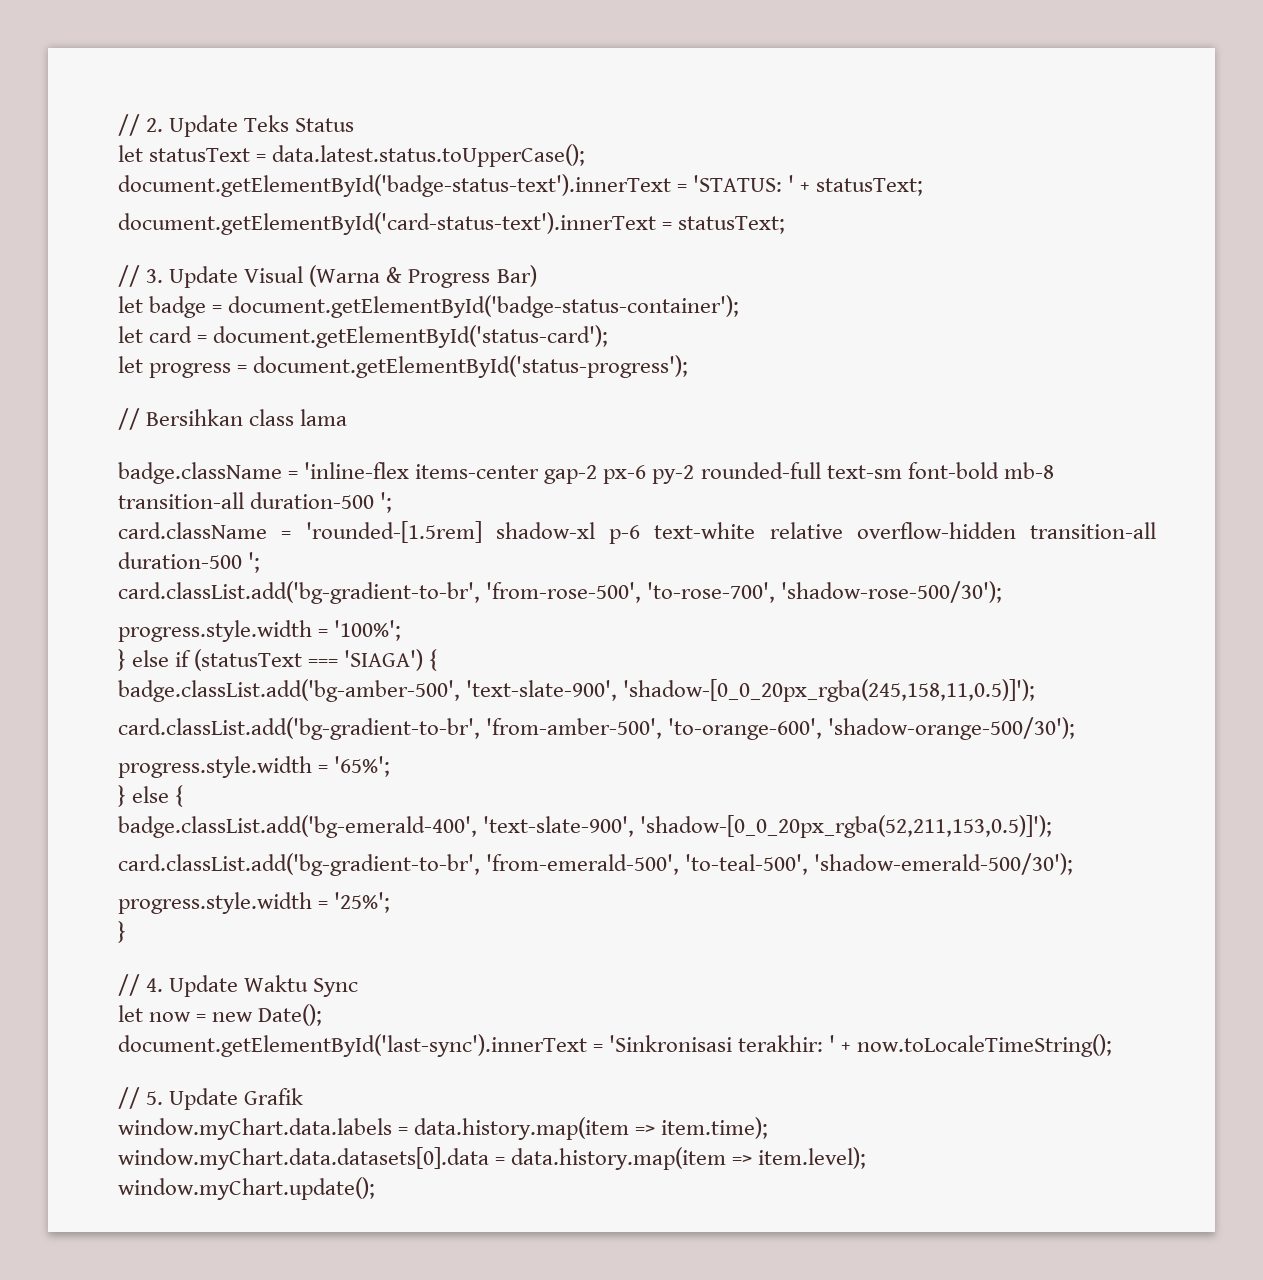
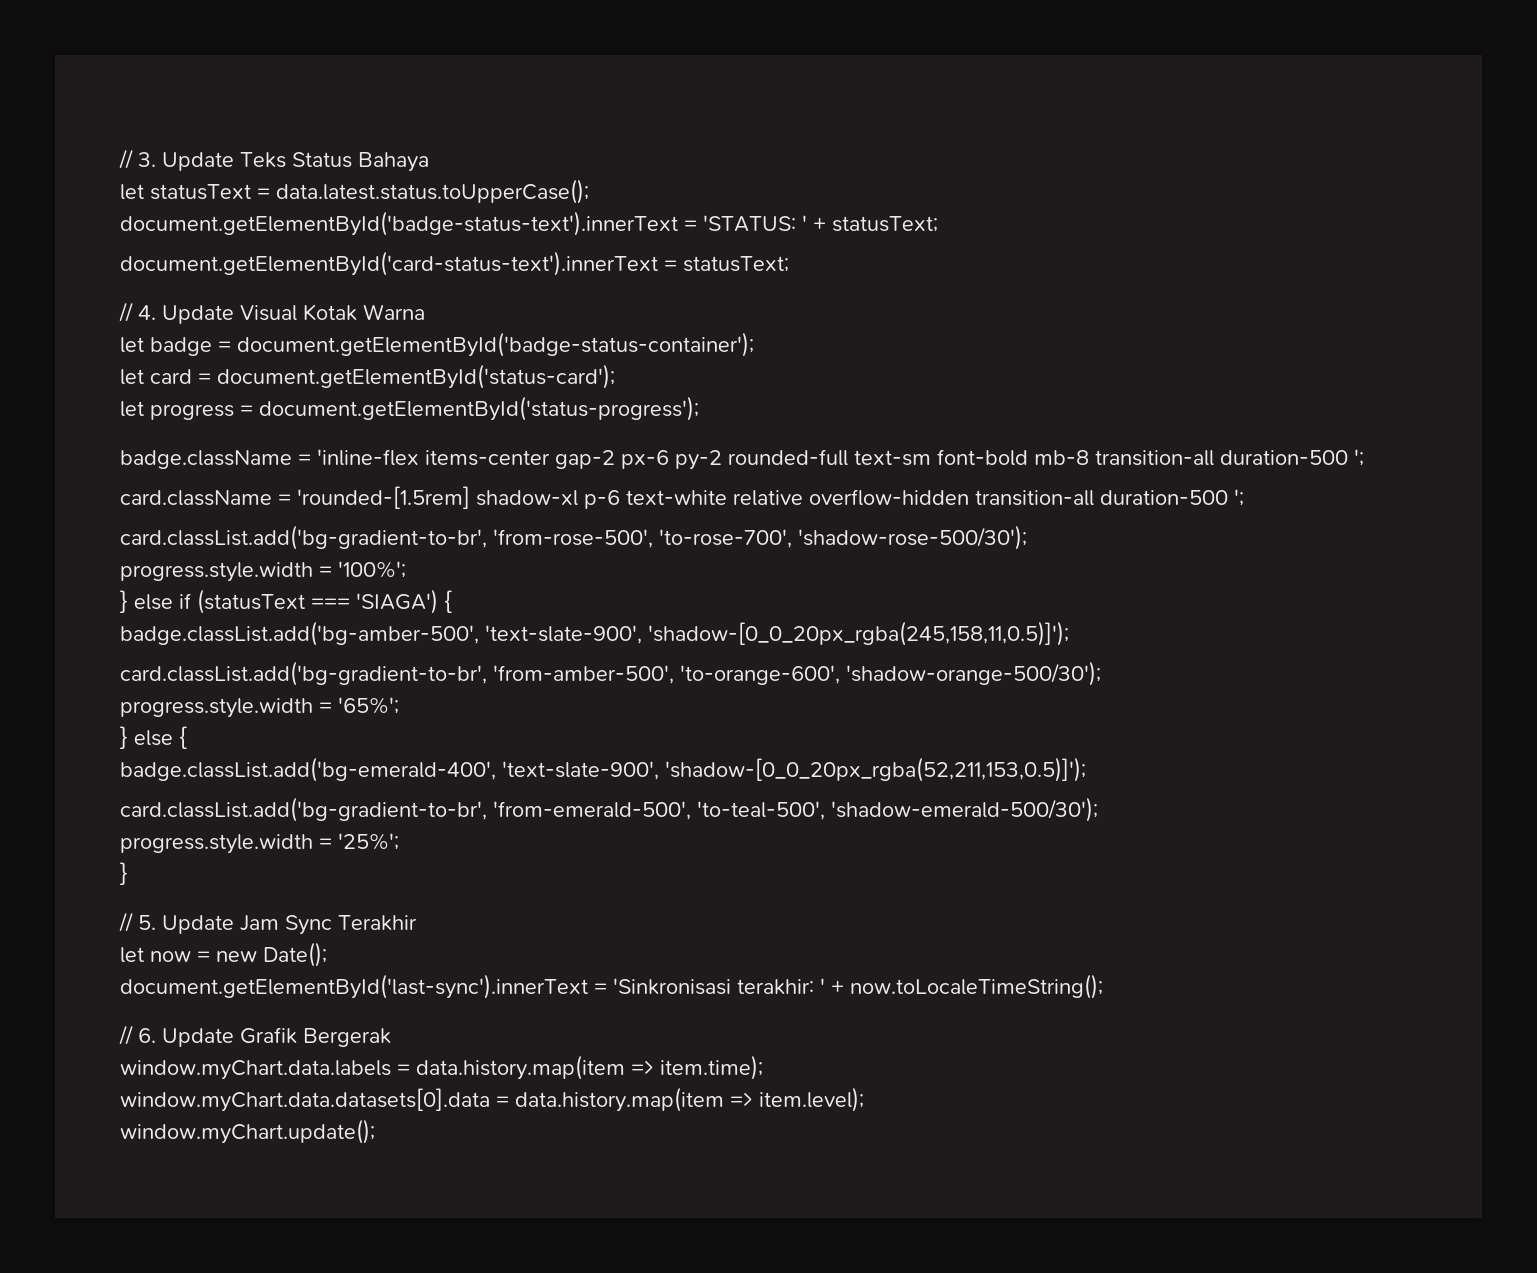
- // 2. Update Teks Status
+ // 3. Update Teks Status Bahaya
- // 3. Update Visual (Warna & Progress Bar)
+ // 4. Update Visual Kotak Warna
- // Bersihkan class lama
- // 4. Update Waktu Sync
+ // 5. Update Jam Sync Terakhir
- // 5. Update Grafik
+ // 6. Update Grafik Bergerak

